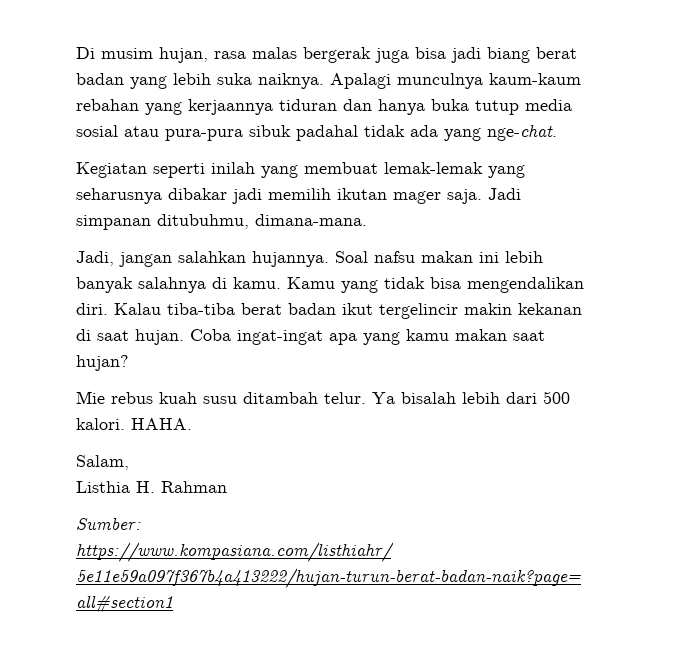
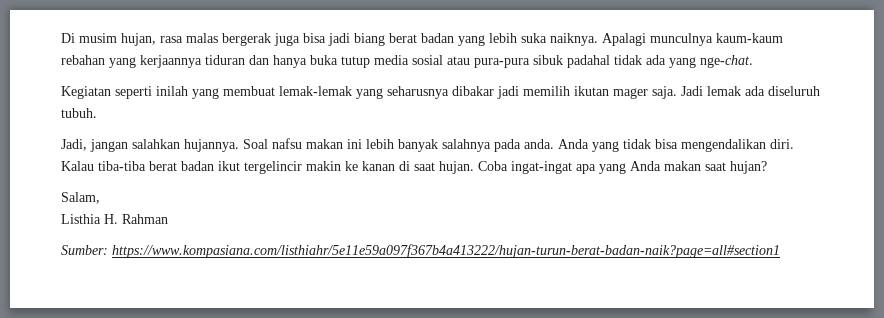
- Jadi simpanan ditubuhmu, dimana-mana.
+ Jadi lemak ada diseluruh tubuh.
- Soal nafsu makan ini lebih banyak salahnya di kamu. Kamu yang tidak bisa mengendalikan diri.
+ Soal nafsu makan ini lebih banyak salahnya pada anda. Anda yang tidak bisa mengendalikan diri.
- Kalau tiba-tiba berat badan ikut tergelincir makin kekanan di saat hujan.
+ Kalau tiba-tiba berat badan ikut tergelincir makin ke kanan di saat hujan.
- Coba ingat-ingat apa yang kamu makan saat hujan?
+ Coba ingat-ingat apa yang Anda makan saat hujan?
- Mie rebus kuah susu ditambah telur. Ya bisalah lebih dari 500 kalori. HAHA.

